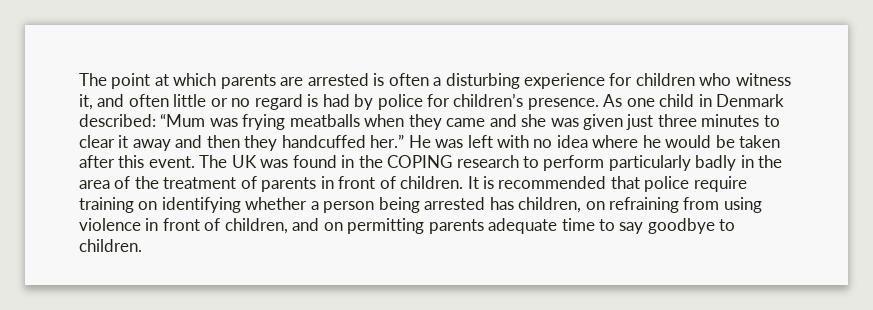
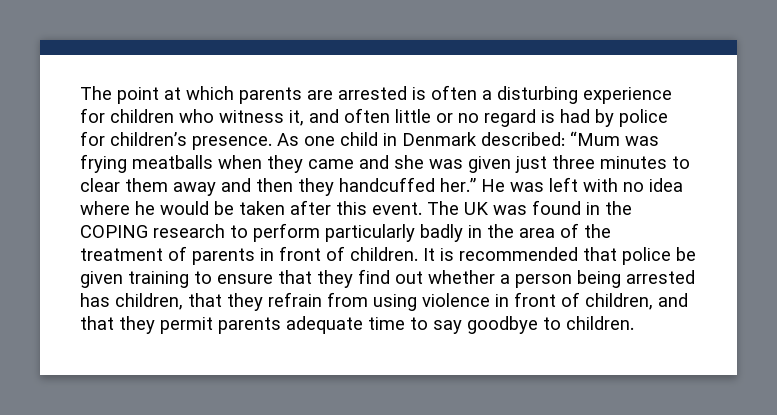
- As one child in Denmark described: “Mum was frying meatballs when they came and she was given just three minutes to clear it away and then they handcuffed her.”
+ As one child in Denmark described: “Mum was frying meatballs when they came and she was given just three minutes to clear them away and then they handcuffed her.”
- It is recommended that police require training on identifying whether a person being arrested has children, on refraining from using violence in front of children, and on permitting parents adequate time to say goodbye to children.
+ It is recommended that police be given training to ensure that they find out whether a person being arrested has children, that they refrain from using violence in front of children, and that they permit parents adequate time to say goodbye to children.

